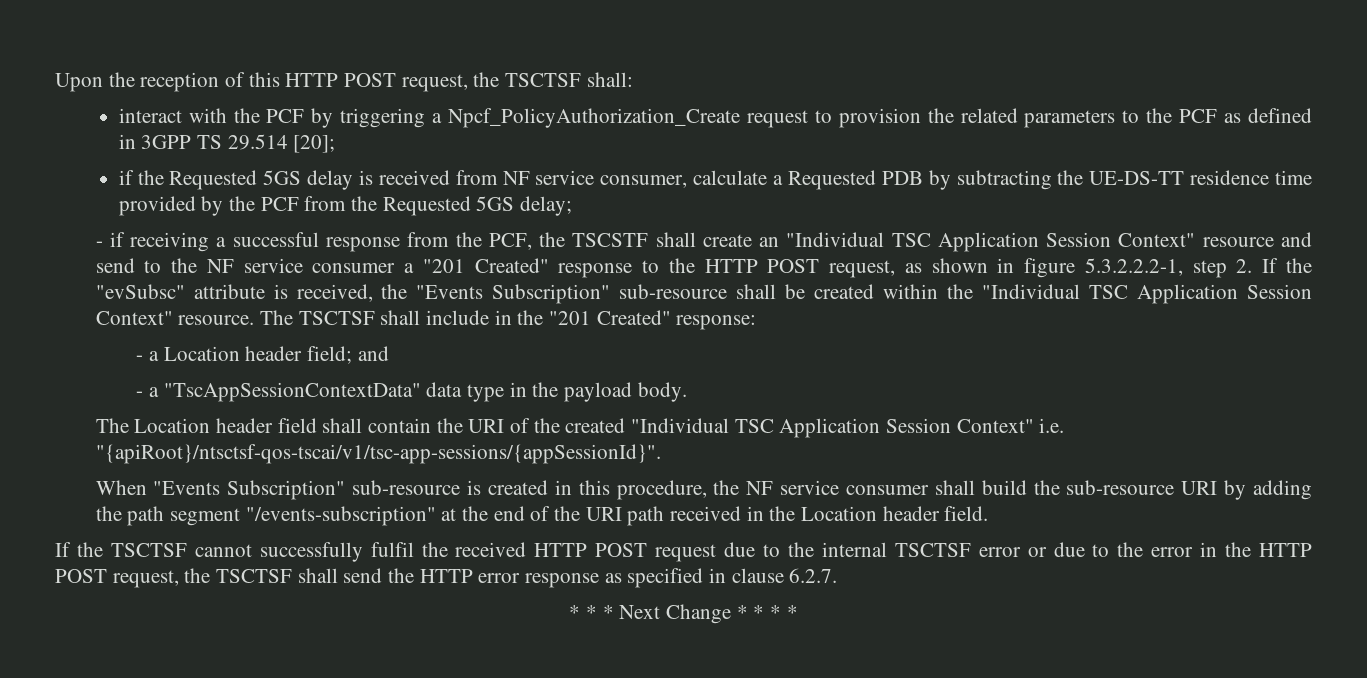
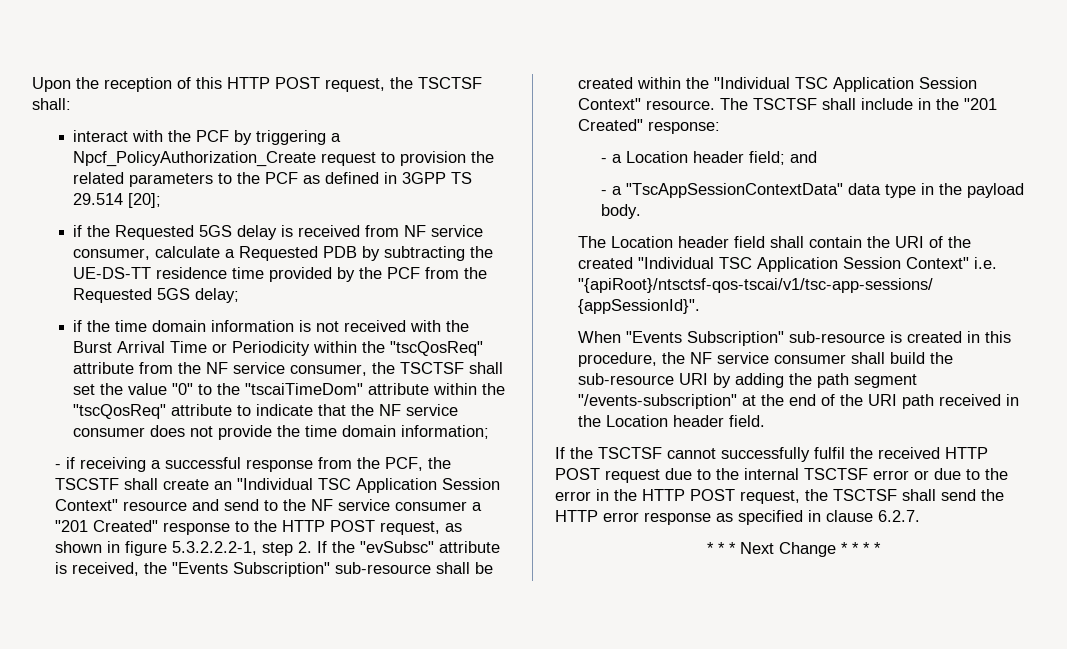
+ if the time domain information is not received with the Burst Arrival Time or Periodicity within the "tscQosReq" attribute from the NF service consumer, the TSCTSF shall set the value "0" to the "tscaiTimeDom" attribute within the "tscQosReq" attribute to indicate that the NF service consumer does not provide the time domain information;

